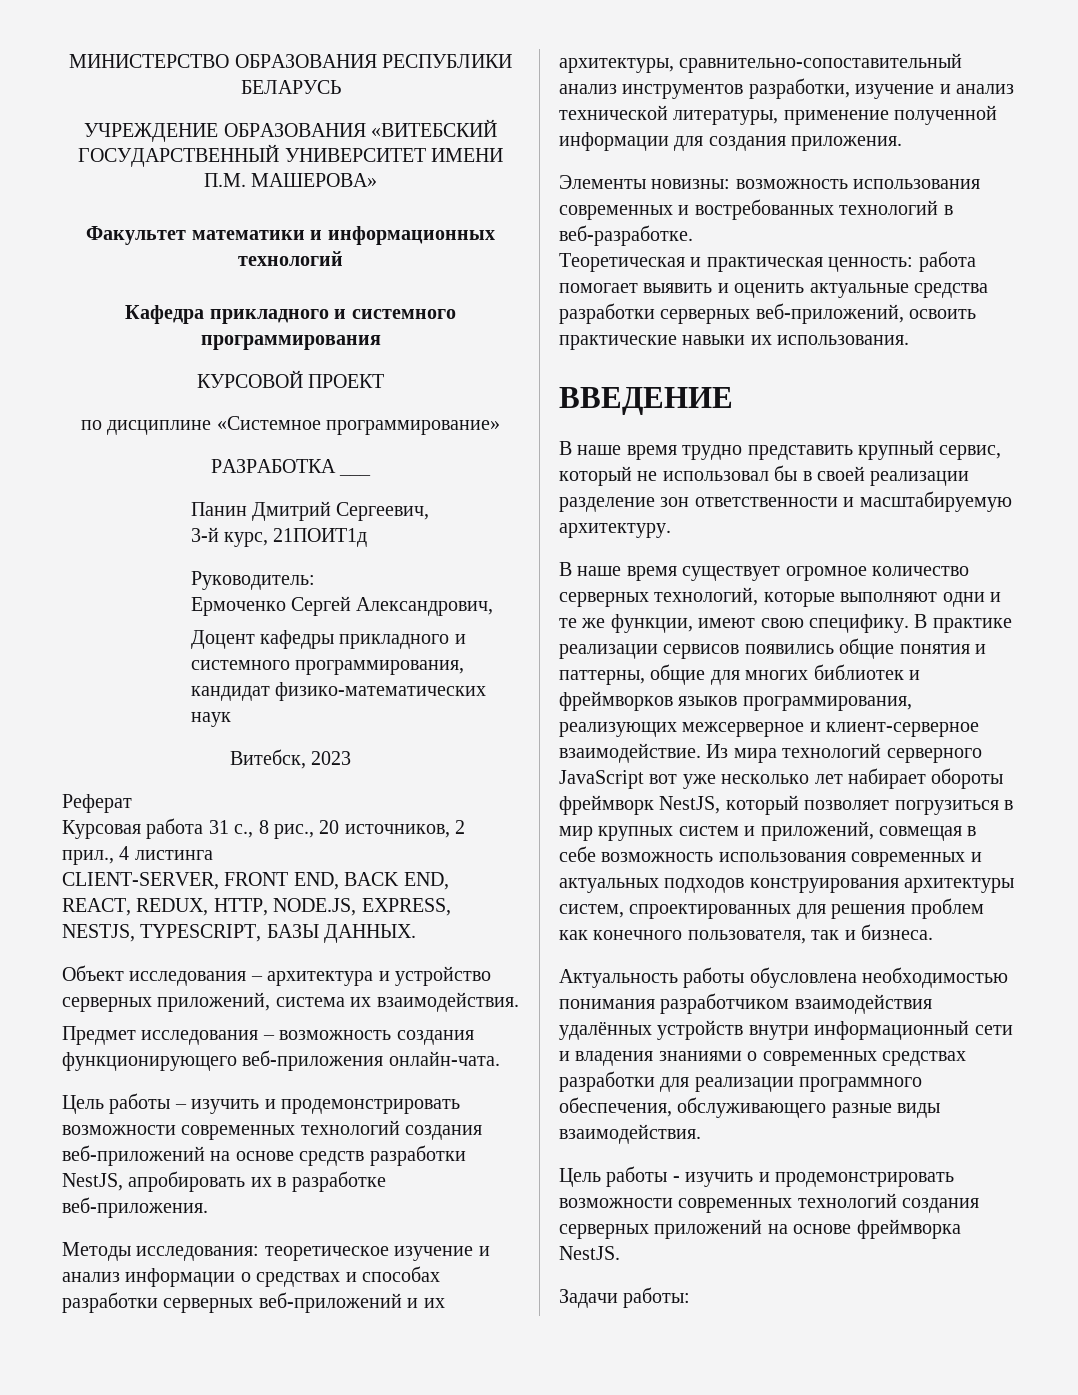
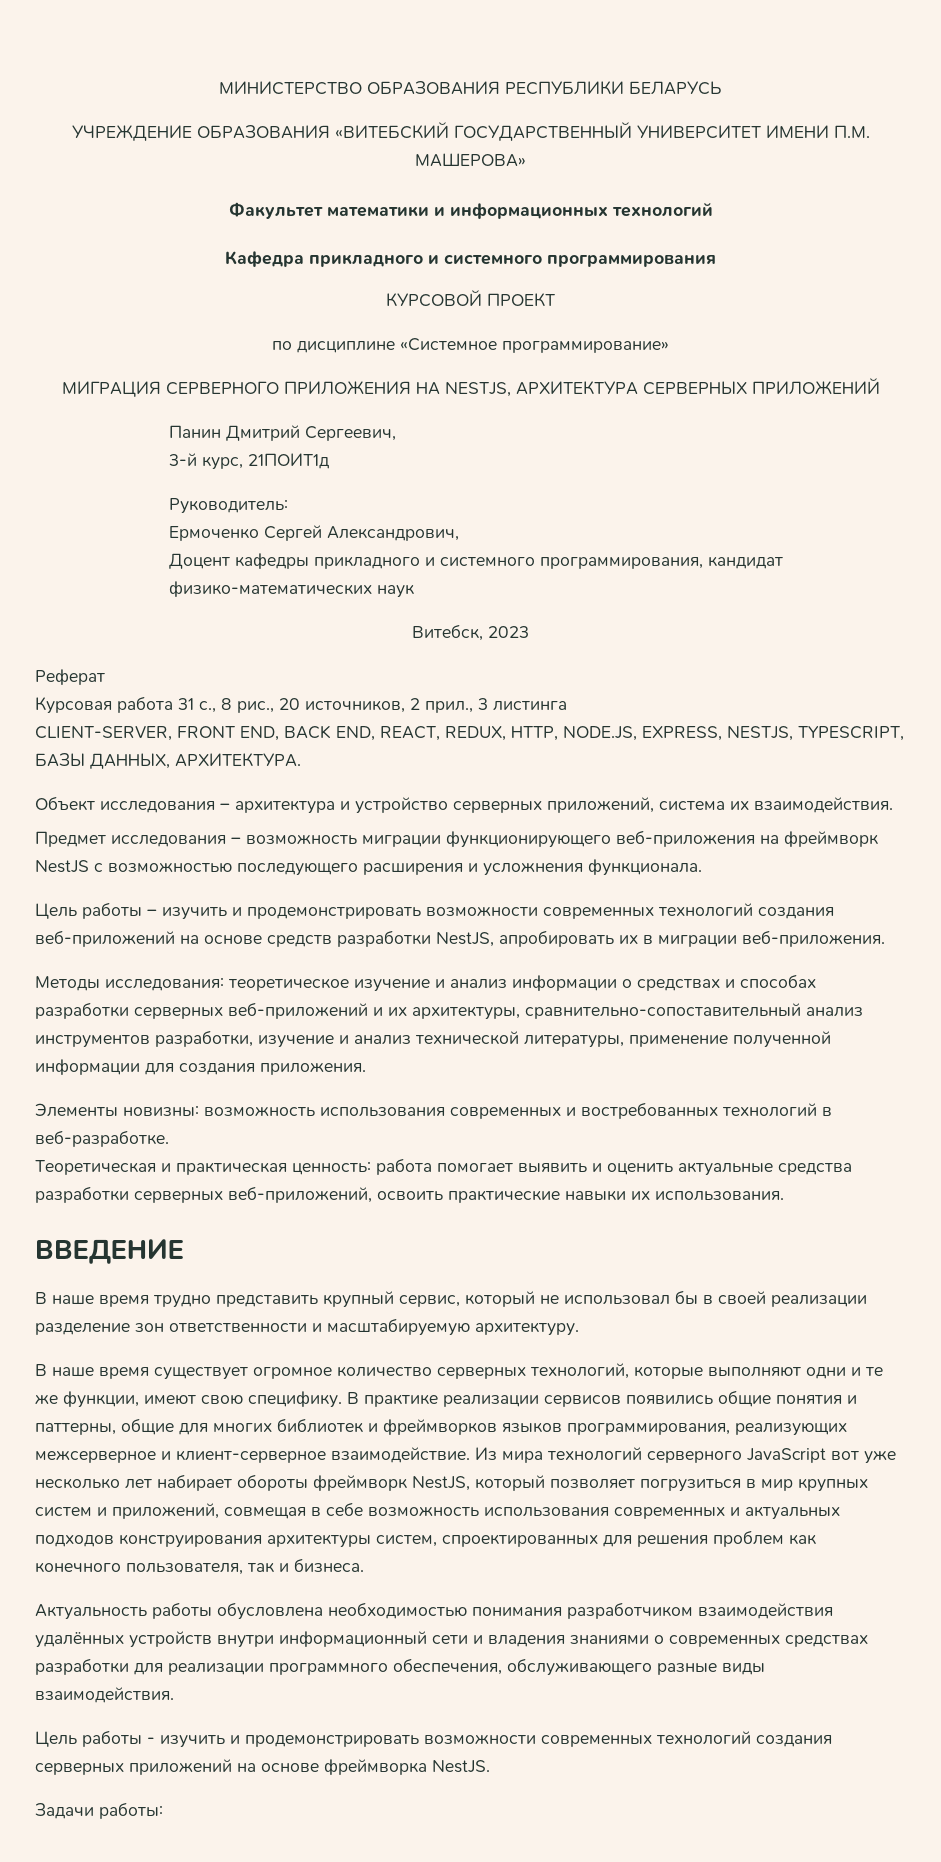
- РАЗРАБОТКА ___
+ МИГРАЦИЯ СЕРВЕРНОГО ПРИЛОЖЕНИЯ НА NESTJS, АРХИТЕКТУРА СЕРВЕРНЫХ ПРИЛОЖЕНИЙ
- Курсовая работа 31 с., 8 рис., 20 источников, 2 прил., 4 листинга
+ Курсовая работа 31 с., 8 рис., 20 источников, 2 прил., 3 листинга
- CLIENT-SERVER, FRONT END, BACK END, REACT, REDUX, HTTP, NODE.JS, EXPRESS, NESTJS, TYPESCRIPT, БАЗЫ ДАННЫХ.
+ CLIENT-SERVER, FRONT END, BACK END, REACT, REDUX, HTTP, NODE.JS, EXPRESS, NESTJS, TYPESCRIPT, БАЗЫ ДАННЫХ, АРХИТЕКТУРА.
- Предмет исследования – возможность создания функционирующего веб-приложения онлайн-чата.
+ Предмет исследования – возможность миграции функционирующего веб-приложения на фреймворк NestJS с возможностью последующего расширения и усложнения функционала.
- Цель работы – изучить и продемонстрировать возможности современных технологий создания веб-приложений на основе средств разработки NestJS, апробировать их в разработке веб-приложения.
+ Цель работы – изучить и продемонстрировать возможности современных технологий создания веб-приложений на основе средств разработки NestJS, апробировать их в миграции веб-приложения.

